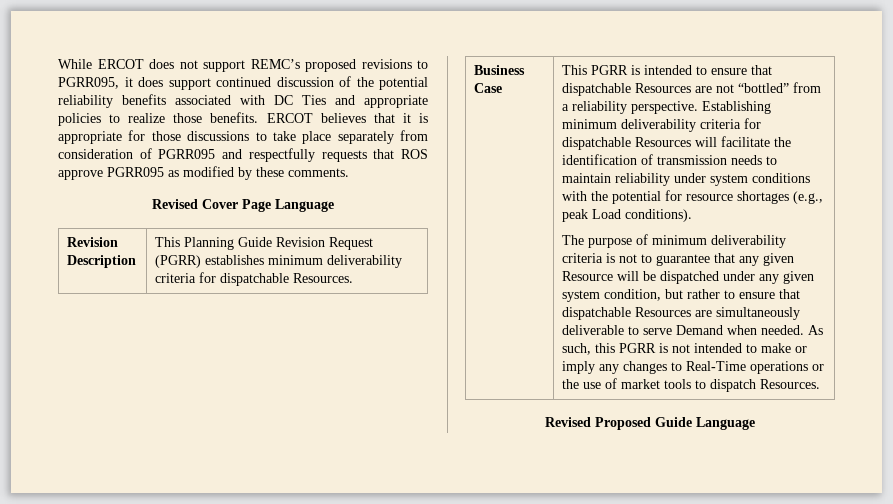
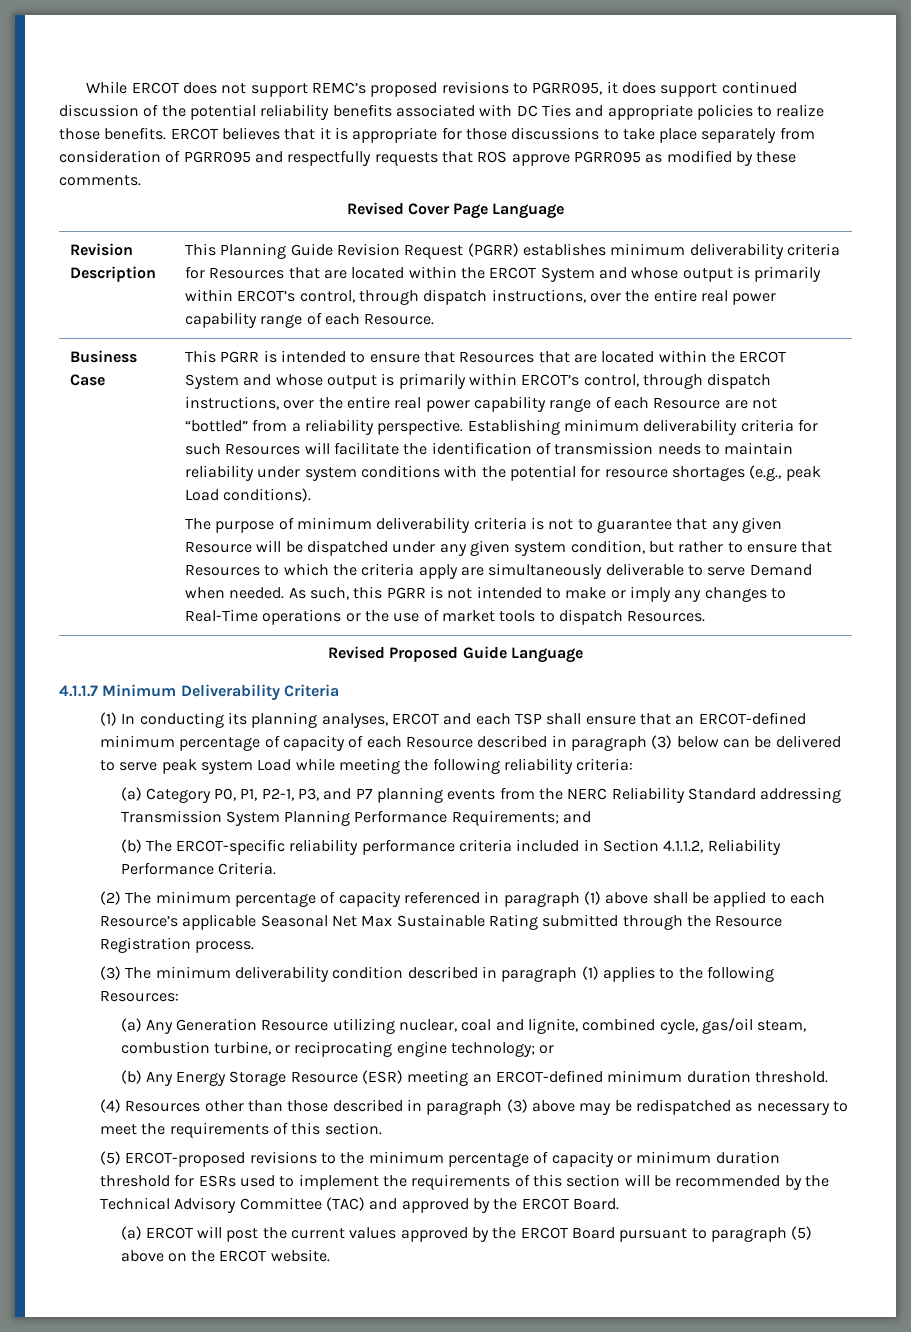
- This Planning Guide Revision Request (PGRR) establishes minimum deliverability criteria for dispatchable Resources.
+ This Planning Guide Revision Request (PGRR) establishes minimum deliverability criteria for Resources that are located within the ERCOT System and whose output is primarily within ERCOT’s control, through dispatch instructions, over the entire real power capability range of each Resource.
- This PGRR is intended to ensure that dispatchable Resources are not “bottled” from a reliability perspective.
+ This PGRR is intended to ensure that Resources that are located within the ERCOT System and whose output is primarily within ERCOT’s control, through dispatch instructions, over the entire real power capability range of each Resource are not “bottled” from a reliability perspective.
- Establishing minimum deliverability criteria for dispatchable Resources will facilitate the identification of transmission needs to maintain reliability under system conditions with the potential for resource shortages (e.g., peak Load conditions).
+ Establishing minimum deliverability criteria for such Resources will facilitate the identification of transmission needs to maintain reliability under system conditions with the potential for resource shortages (e.g., peak Load conditions).
- The purpose of minimum deliverability criteria is not to guarantee that any given Resource will be dispatched under any given system condition, but rather to ensure that dispatchable Resources are simultaneously deliverable to serve Demand when needed.
+ The purpose of minimum deliverability criteria is not to guarantee that any given Resource will be dispatched under any given system condition, but rather to ensure that Resources to which the criteria apply are simultaneously deliverable to serve Demand when needed.
+ 4.1.1.7 Minimum Deliverability Criteria
+ (1) In conducting its planning analyses, ERCOT and each TSP shall ensure that an ERCOT-defined minimum percentage of capacity of each Resource described in paragraph (3) below can be delivered to serve peak system Load while meeting the following reliability criteria:
+ (a) Category P0, P1, P2-1, P3, and P7 planning events from the NERC Reliability Standard addressing Transmission System Planning Performance Requirements; and
+ (b) The ERCOT-specific reliability performance criteria included in Section 4.1.1.2, Reliability Performance Criteria.
+ (2) The minimum percentage of capacity referenced in paragraph (1) above shall be applied to each Resource’s applicable Seasonal Net Max Sustainable Rating submitted through the Resource Registration process.
+ (3) The minimum deliverability condition described in paragraph (1) applies to the following Resources:
+ (a) Any Generation Resource utilizing nuclear, coal and lignite, combined cycle, gas/oil steam, combustion turbine, or reciprocating engine technology; or
+ (b) Any Energy Storage Resource (ESR) meeting an ERCOT-defined minimum duration threshold.
+ (4) Resources other than those described in paragraph (3) above may be redispatched as necessary to meet the requirements of this section.
+ (5) ERCOT-proposed revisions to the minimum percentage of capacity or minimum duration threshold for ESRs used to implement the requirements of this section will be recommended by the Technical Advisory Committee (TAC) and approved by the ERCOT Board.
+ (a) ERCOT will post the current values approved by the ERCOT Board pursuant to paragraph (5) above on the ERCOT website.

